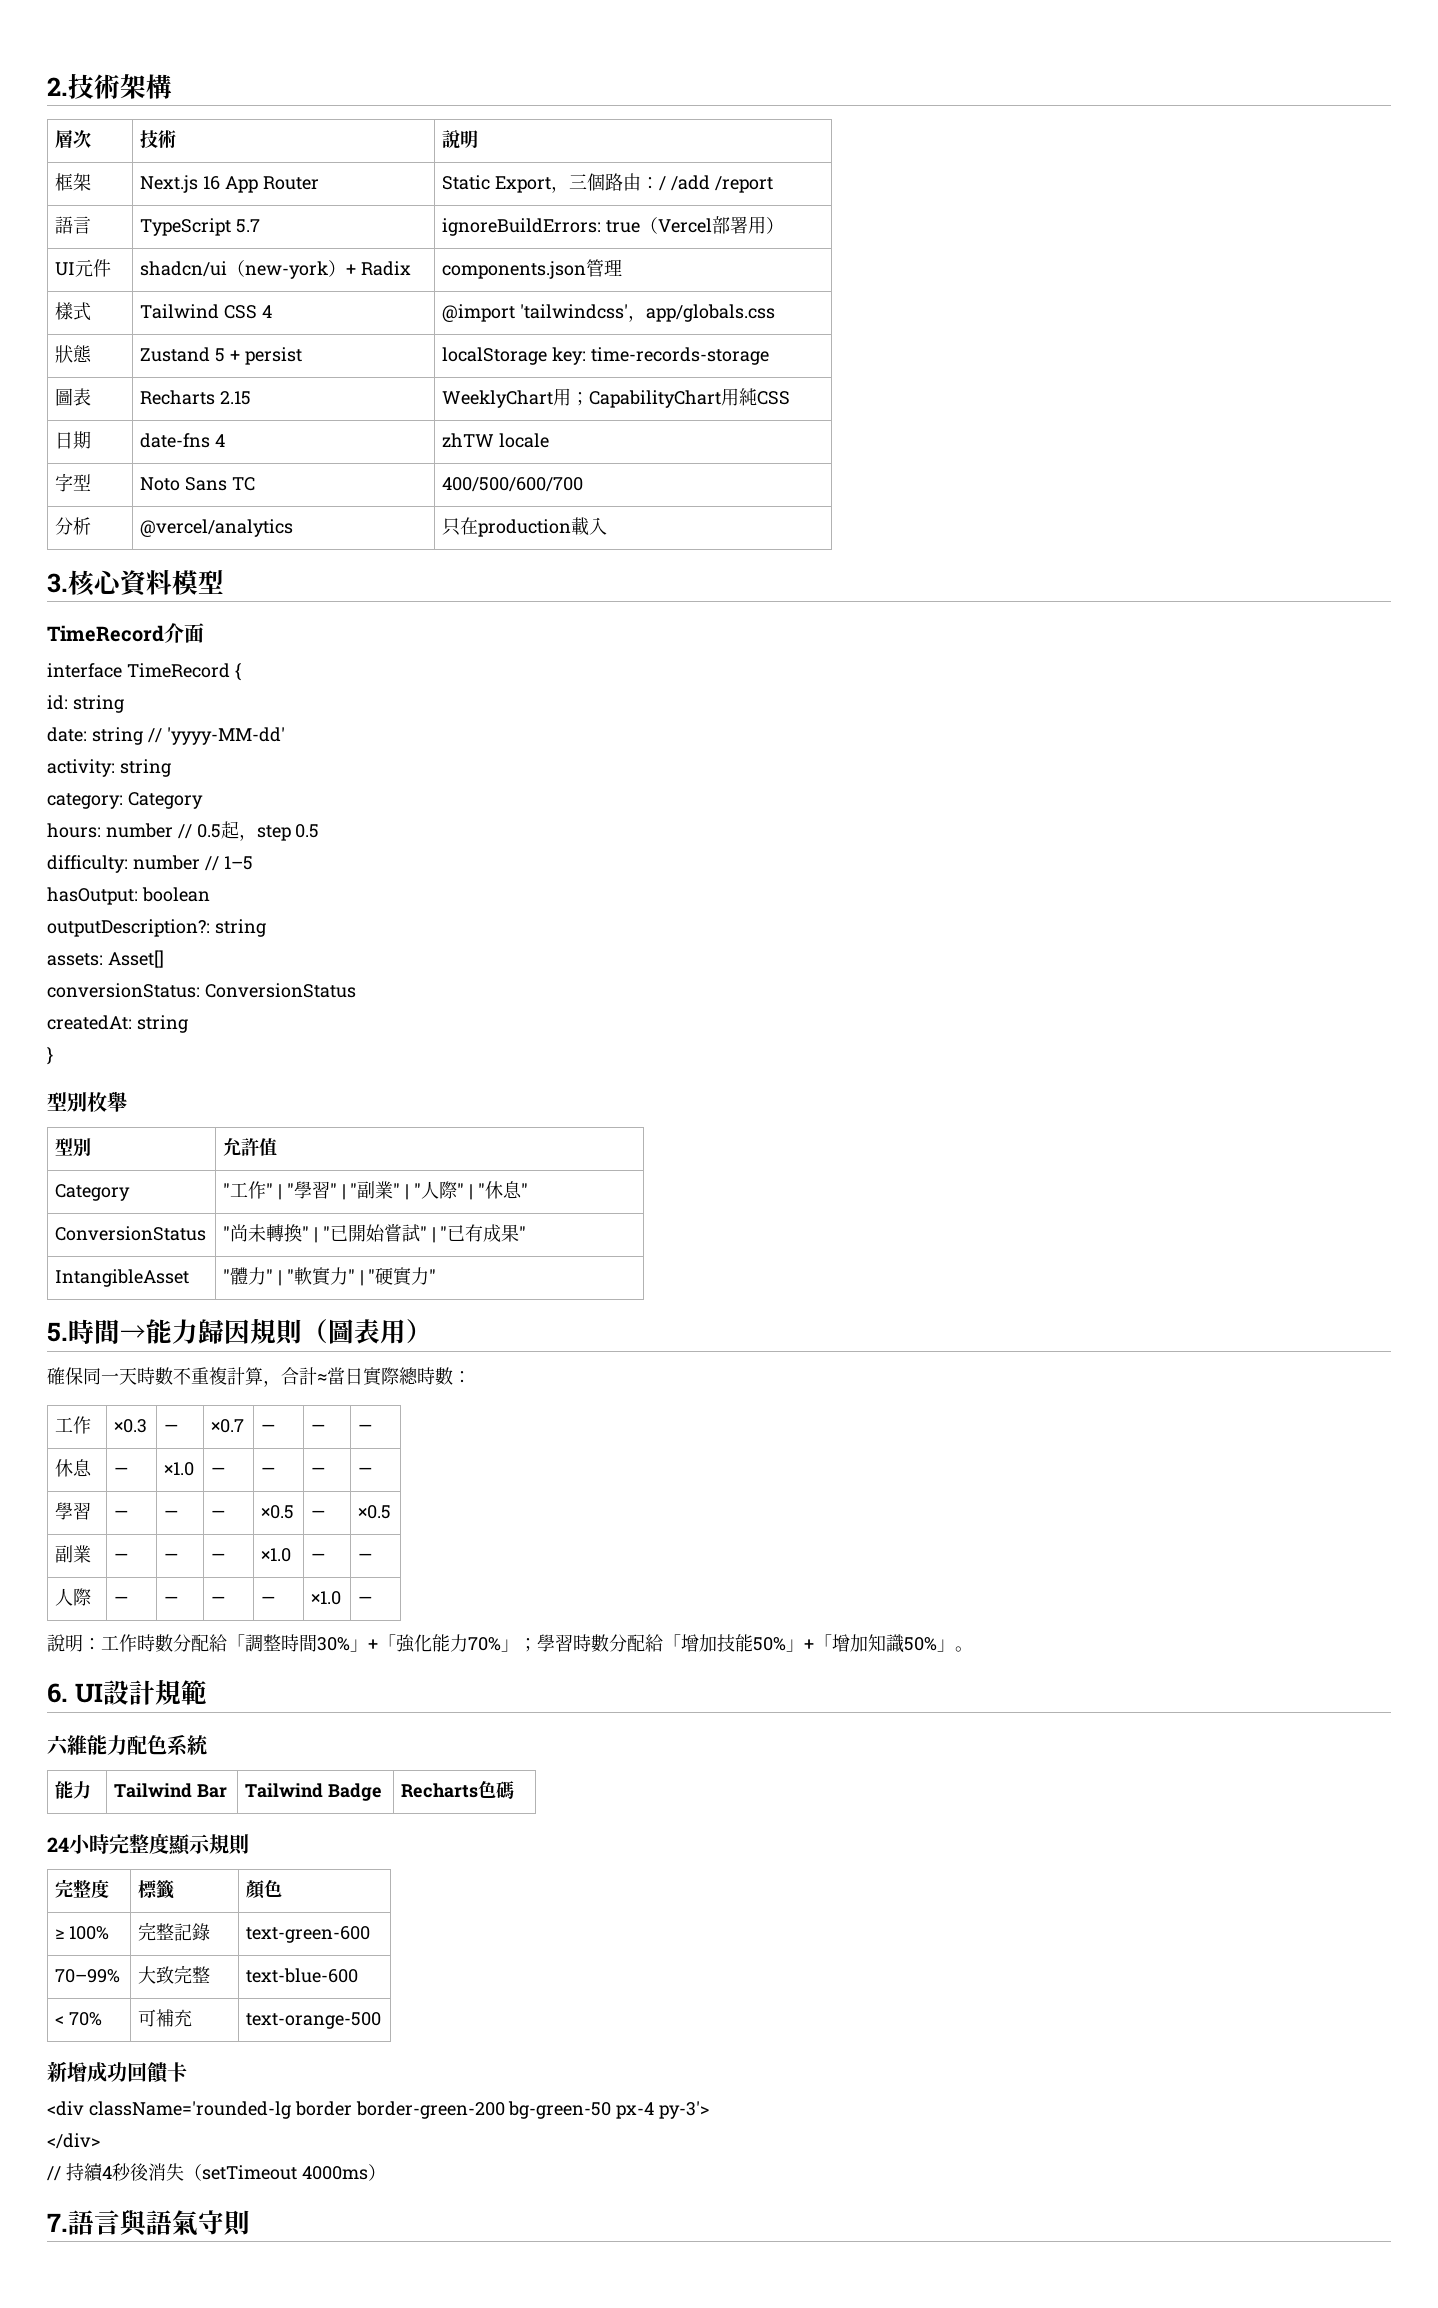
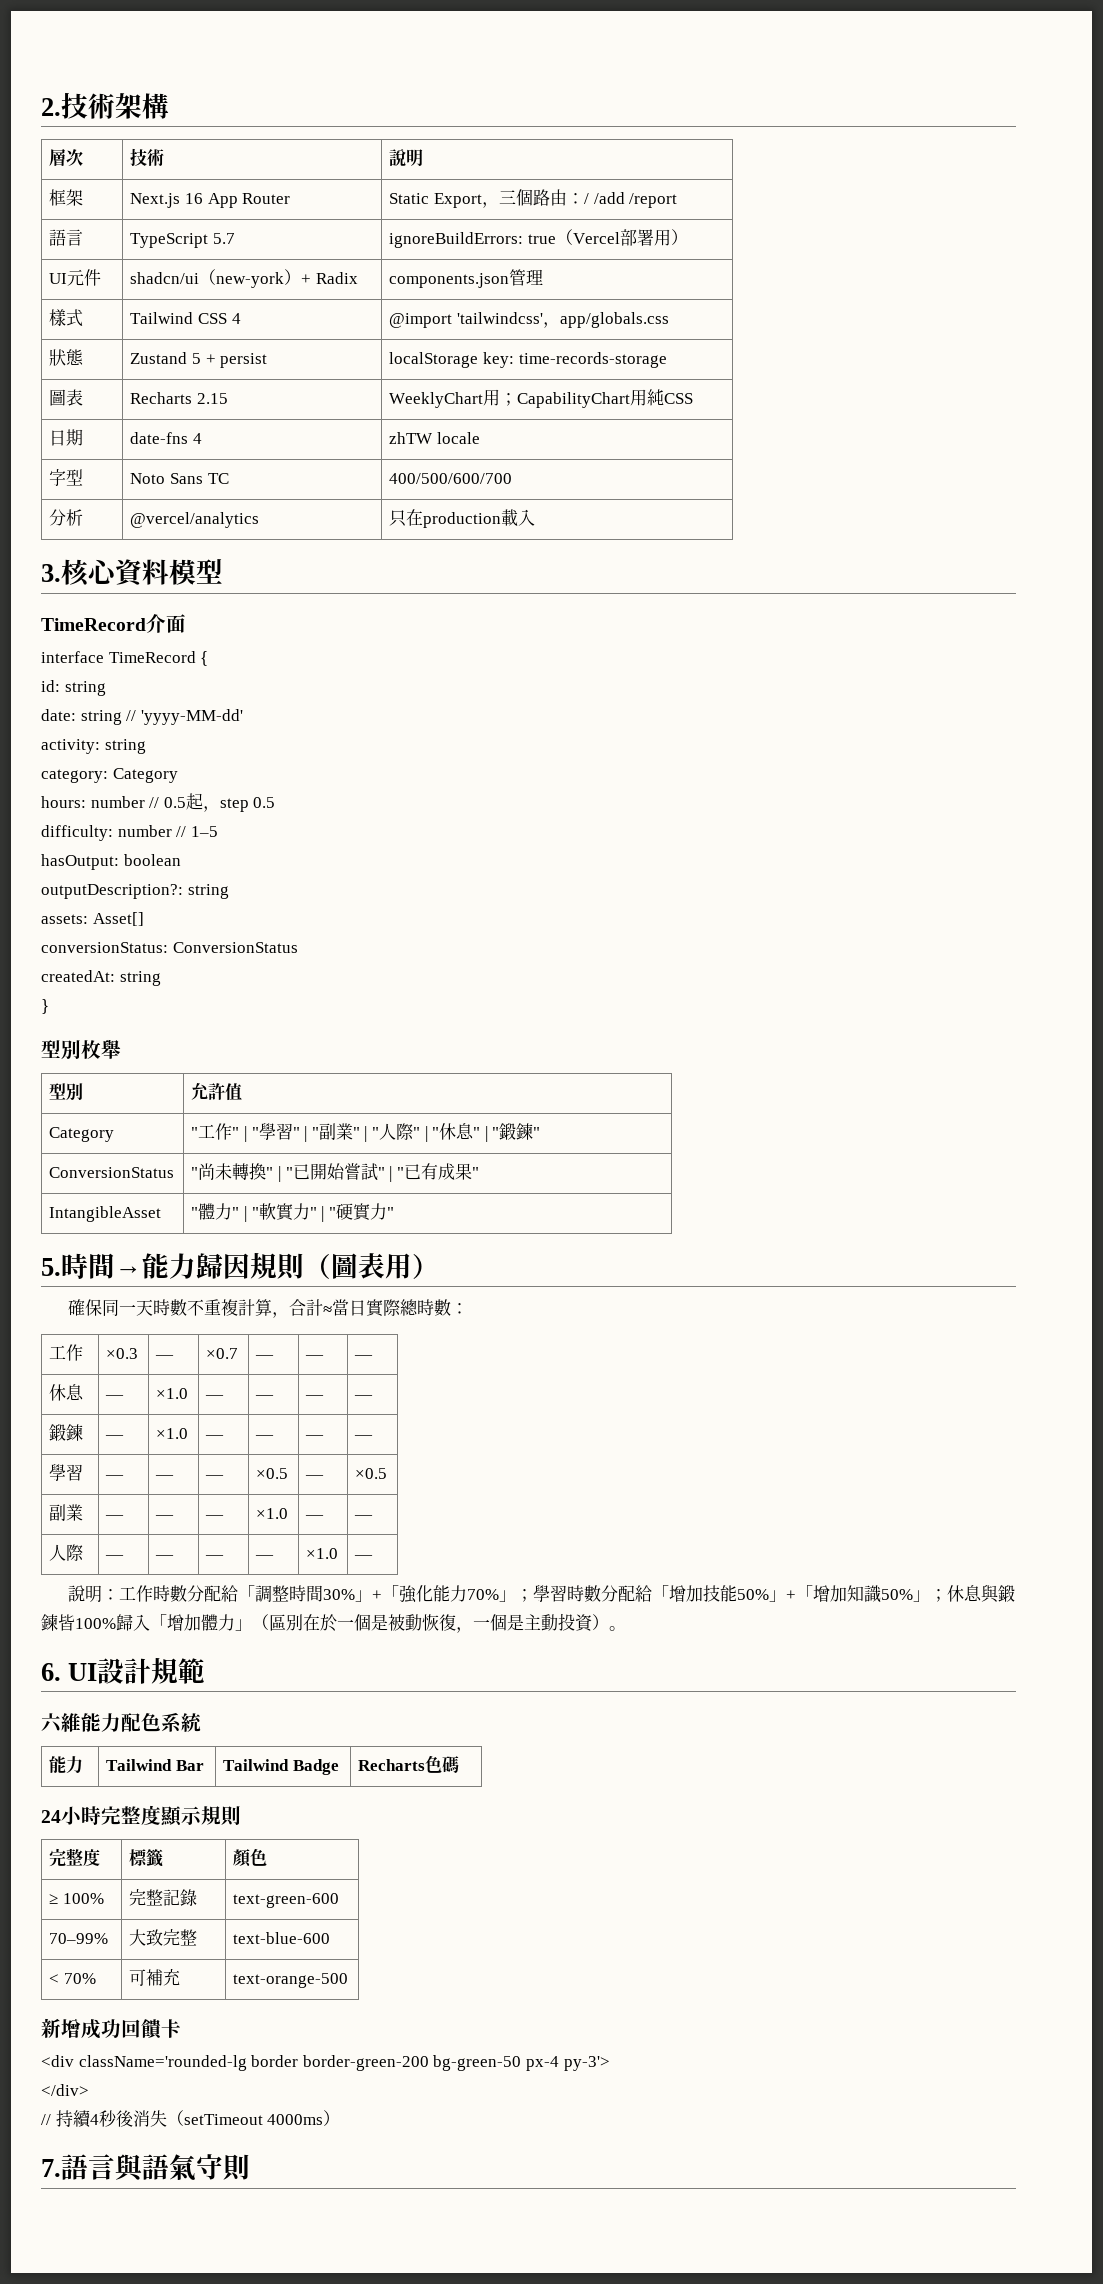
- Category | "工作" | "學習" | "副業" | "人際" | "休息"
+ Category | "工作" | "學習" | "副業" | "人際" | "休息" | "鍛鍊"
+ 鍛鍊 | — | ×1.0 | — | — | — | —
- 說明：工作時數分配給「調整時間30%」+「強化能力70%」；學習時數分配給「增加技能50%」+「增加知識50%」。
+ 說明：工作時數分配給「調整時間30%」+「強化能力70%」；學習時數分配給「增加技能50%」+「增加知識50%」；休息與鍛鍊皆100%歸入「增加體力」（區別在於一個是被動恢復，一個是主動投資）。

